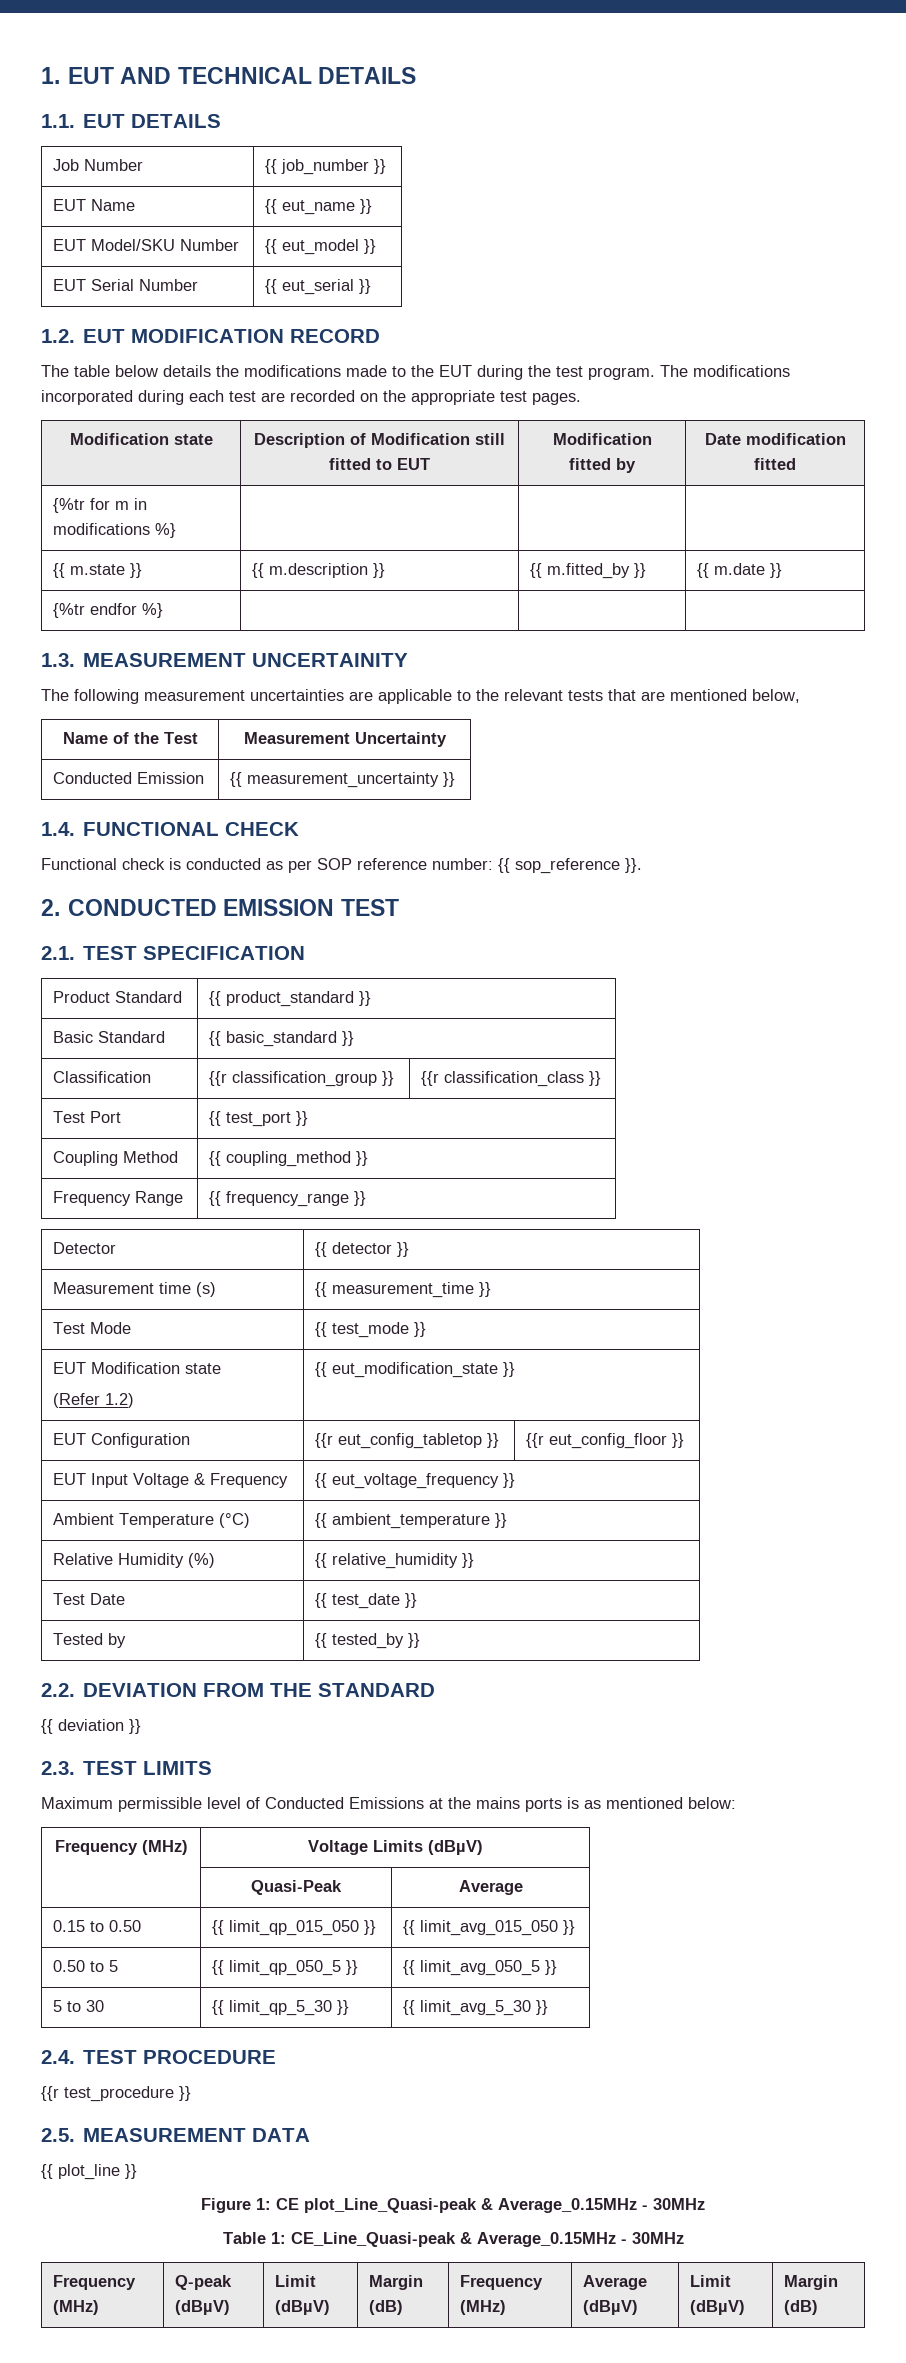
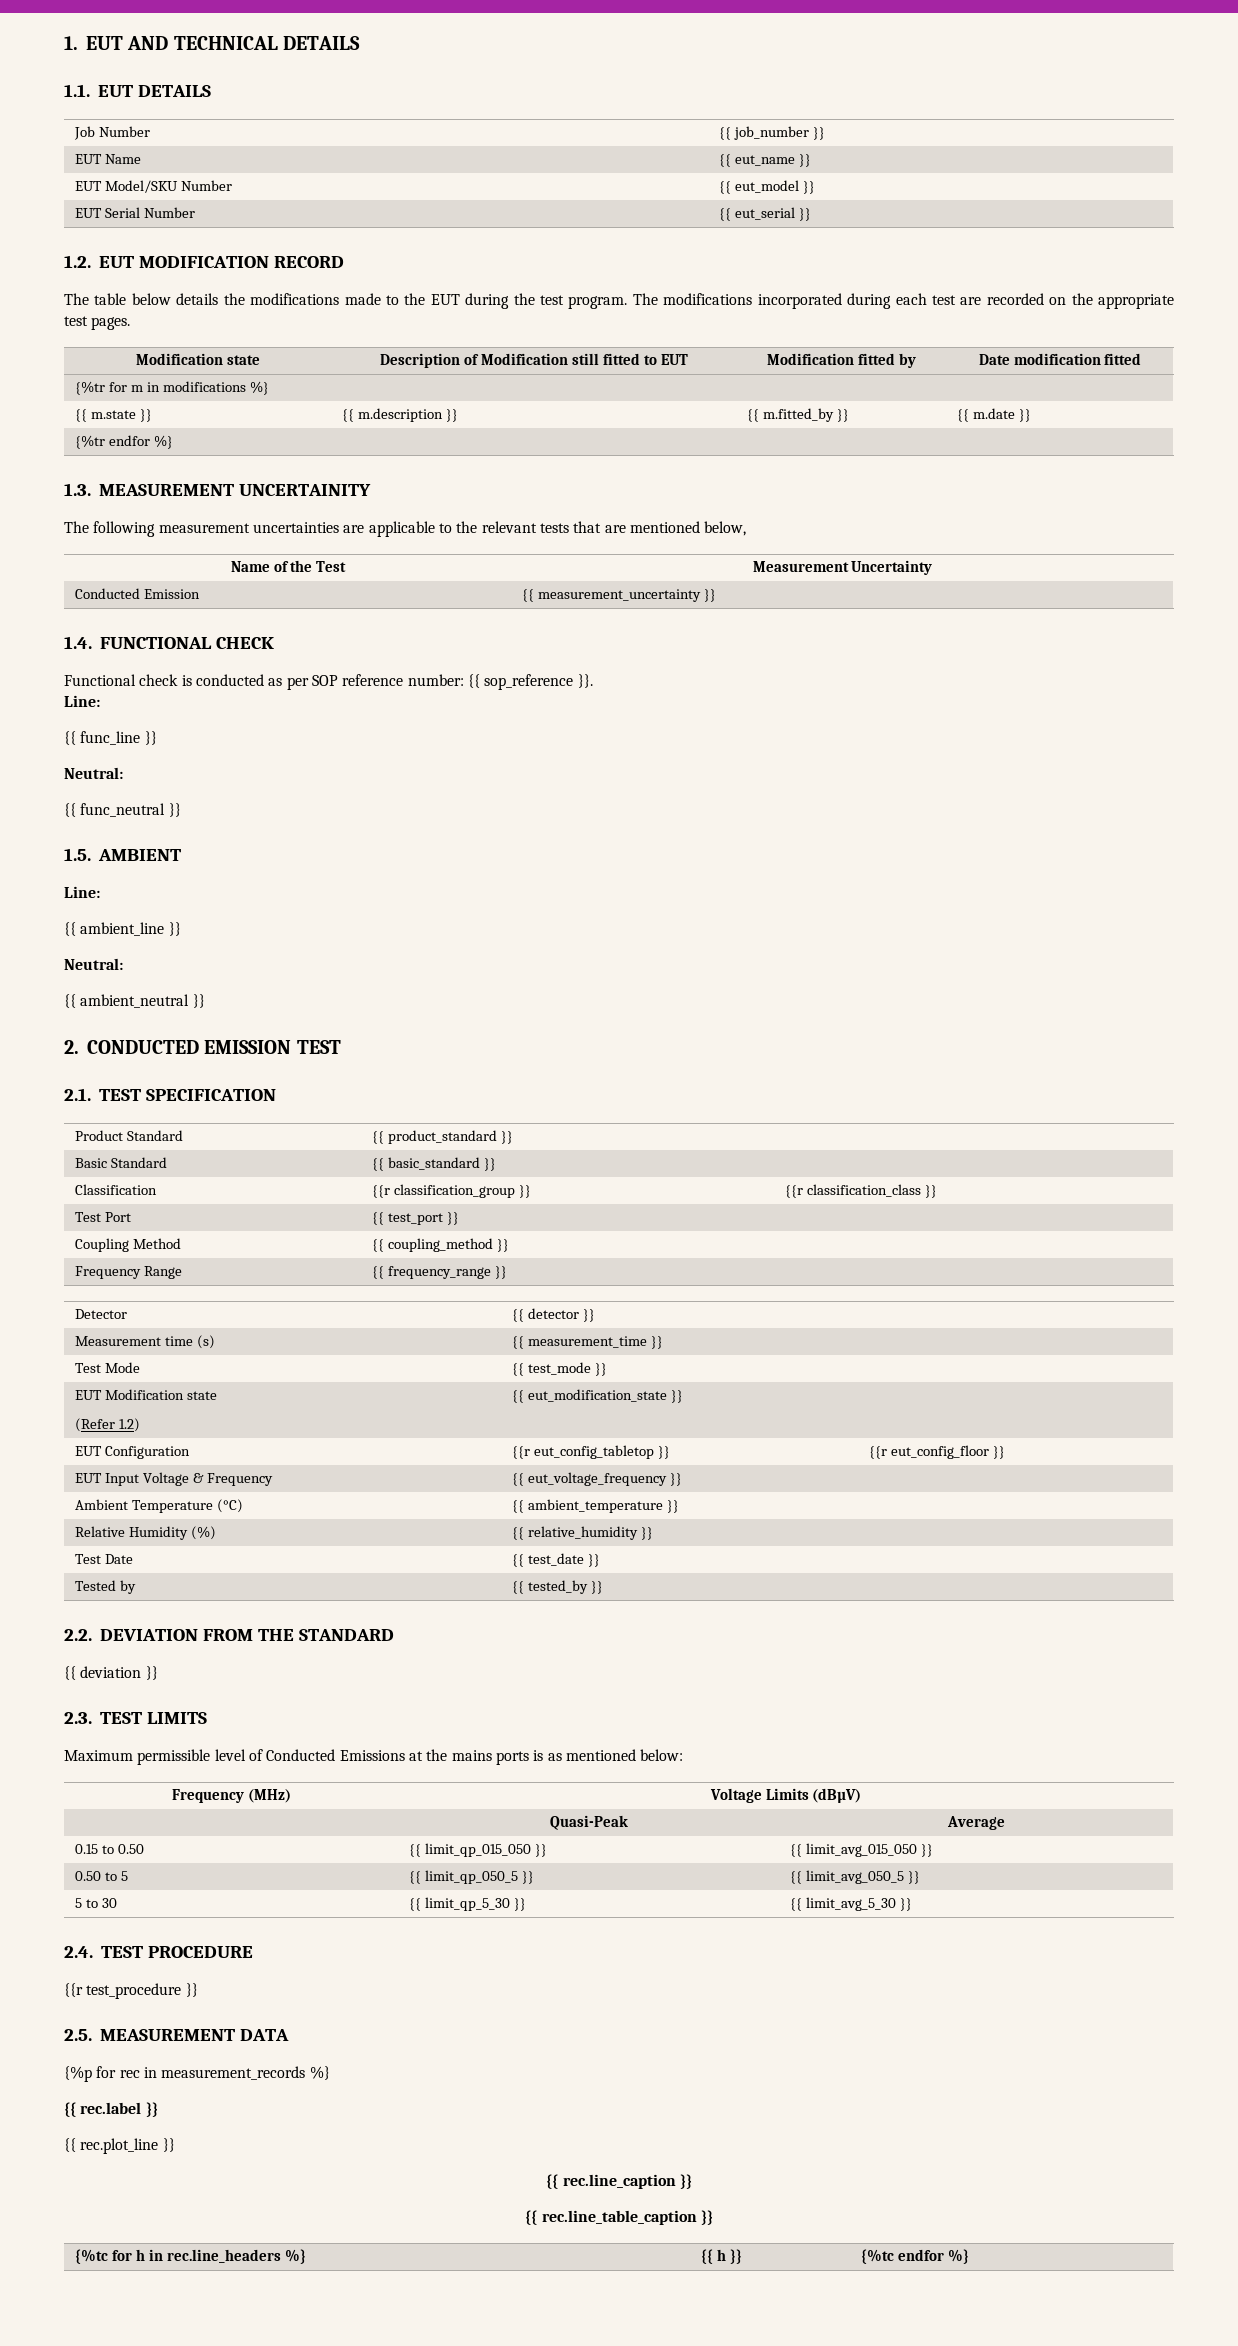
  Functional check is conducted as per SOP reference number: {{ sop_reference }}.
+ Line:
+ {{ func_line }}
+ Neutral:
+ {{ func_neutral }}
+ 1.5. AMBIENT
+ Line:
+ {{ ambient_line }}
+ Neutral:
+ {{ ambient_neutral }}
- {{ plot_line }}
- Figure 1: CE plot_Line_Quasi-peak & Average_0.15MHz - 30MHz
- Table 1: CE_Line_Quasi-peak & Average_0.15MHz - 30MHz
- Frequency (MHz) | Q-peak (dBµV) | Limit (dBµV) | Margin (dB) | Frequency (MHz) | Average (dBµV) | Limit (dBµV) | Margin (dB)
+ {%p for rec in measurement_records %}
+ {{ rec.label }}
+ {{ rec.plot_line }}
+ {{ rec.line_caption }}
+ {{ rec.line_table_caption }}
+ {%tc for h in rec.line_headers %} | {{ h }} | {%tc endfor %}

